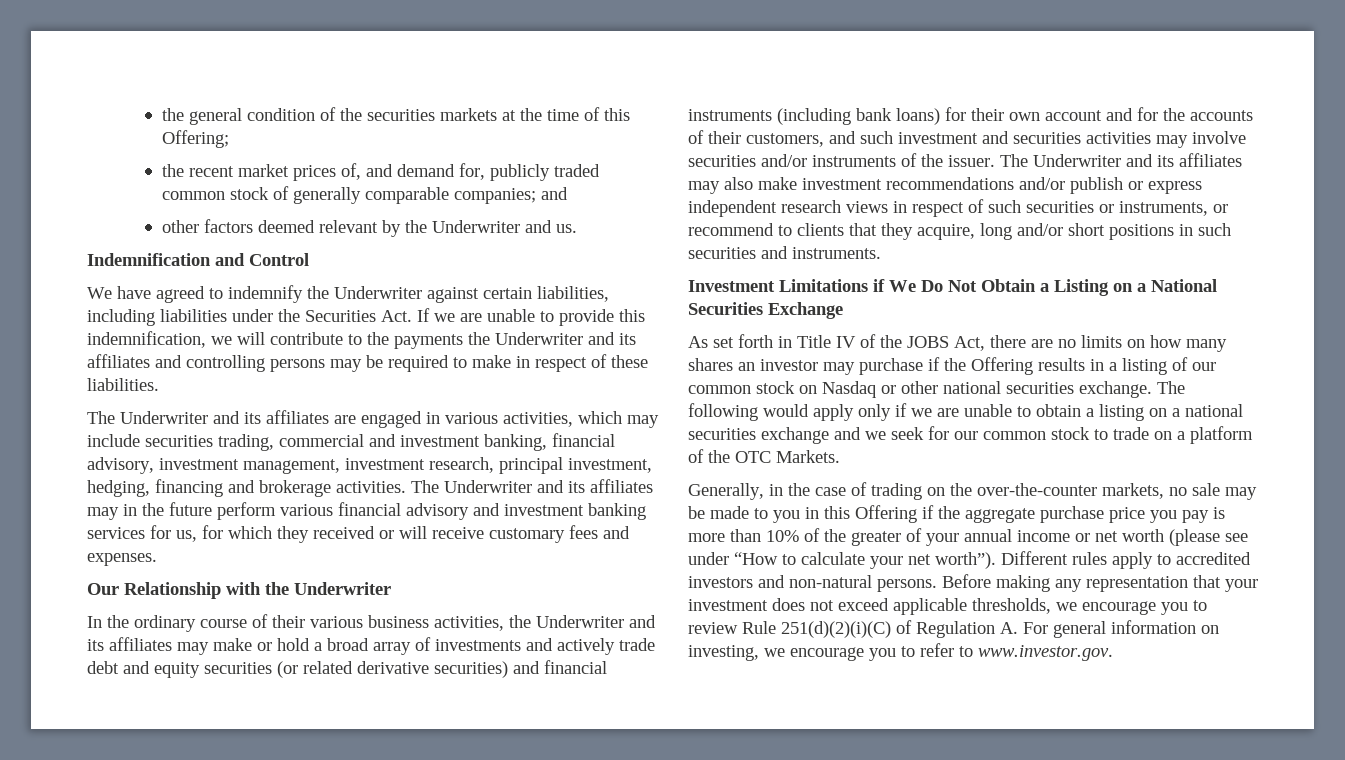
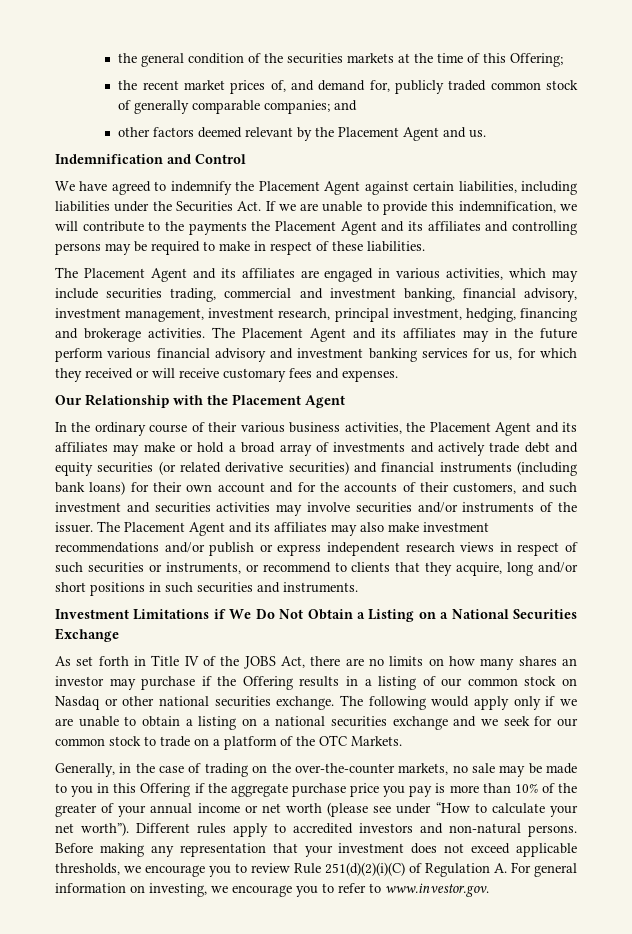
- other factors deemed relevant by the Underwriter and us.
+ other factors deemed relevant by the Placement Agent and us.
- We have agreed to indemnify the Underwriter against certain liabilities, including liabilities under the Securities Act. If we are unable to provide this indemnification, we will contribute to the payments the Underwriter and its affiliates and controlling persons may be required to make in respect of these liabilities.
+ We have agreed to indemnify the Placement Agent against certain liabilities, including liabilities under the Securities Act. If we are unable to provide this indemnification, we will contribute to the payments the Placement Agent and its affiliates and controlling persons may be required to make in respect of these liabilities.
- The Underwriter and its affiliates are engaged in various activities, which may include securities trading, commercial and investment banking, financial advisory, investment management, investment research, principal investment, hedging, financing and brokerage activities.
+ The Placement Agent and its affiliates are engaged in various activities, which may include securities trading, commercial and investment banking, financial advisory, investment management, investment research, principal investment, hedging, financing and brokerage activities.
- The Underwriter and its affiliates may in the future perform various financial advisory and investment banking services for us, for which they received or will receive customary fees and expenses.
+ The Placement Agent and its affiliates may in the future perform various financial advisory and investment banking services for us, for which they received or will receive customary fees and expenses.
- Our Relationship with the Underwriter
+ Our Relationship with the Placement Agent
- In the ordinary course of their various business activities, the Underwriter and its affiliates may make or hold a broad array of investments and actively trade debt and equity securities (or related derivative securities) and financial instruments (including bank loans) for their own account and for the accounts of their customers, and such investment and securities activities may involve securities and/or instruments of the issuer.
+ In the ordinary course of their various business activities, the Placement Agent and its affiliates may make or hold a broad array of investments and actively trade debt and equity securities (or related derivative securities) and financial instruments (including bank loans) for their own account and for the accounts of their customers, and such investment and securities activities may involve securities and/or instruments of the issuer.
- The Underwriter and its affiliates may also make investment recommendations and/or publish or express independent research views in respect of such securities or instruments, or recommend to clients that they acquire, long and/or short positions in such securities and instruments.
+ The Placement Agent and its affiliates may also make investment recommendations and/or publish or express independent research views in respect of such securities or instruments, or recommend to clients that they acquire, long and/or short positions in such securities and instruments.

